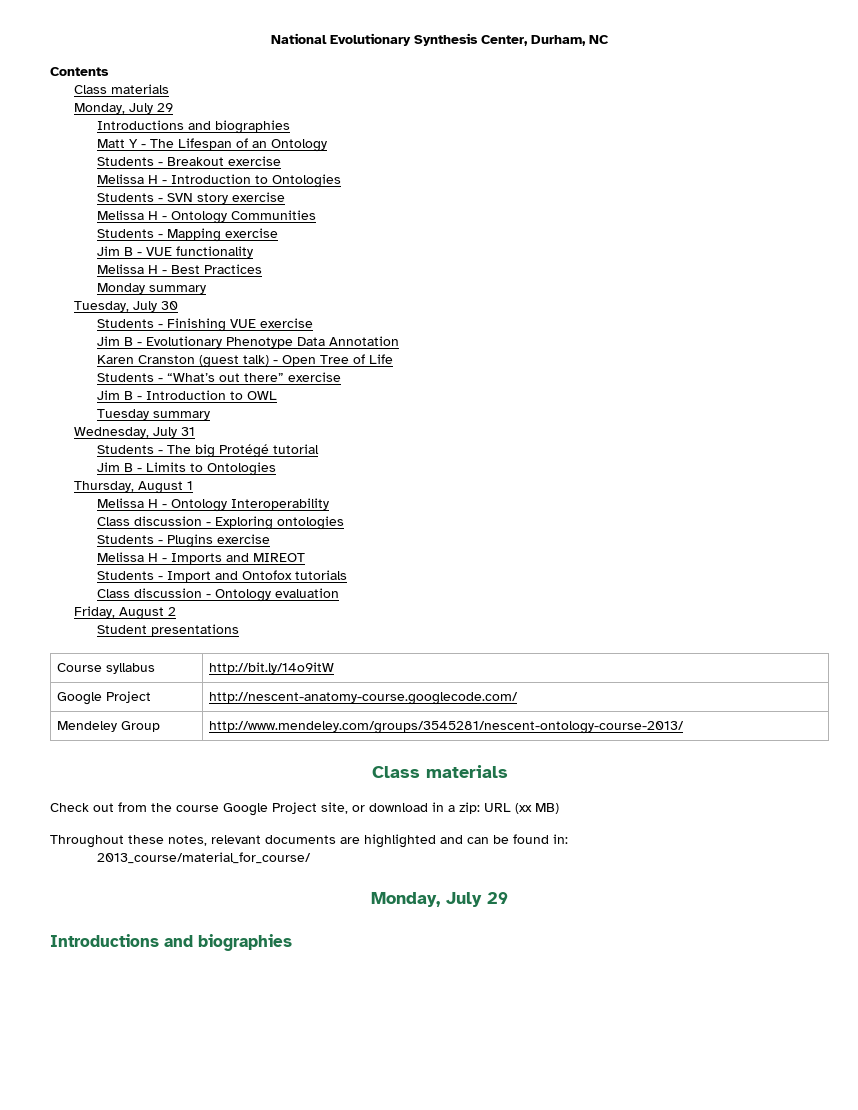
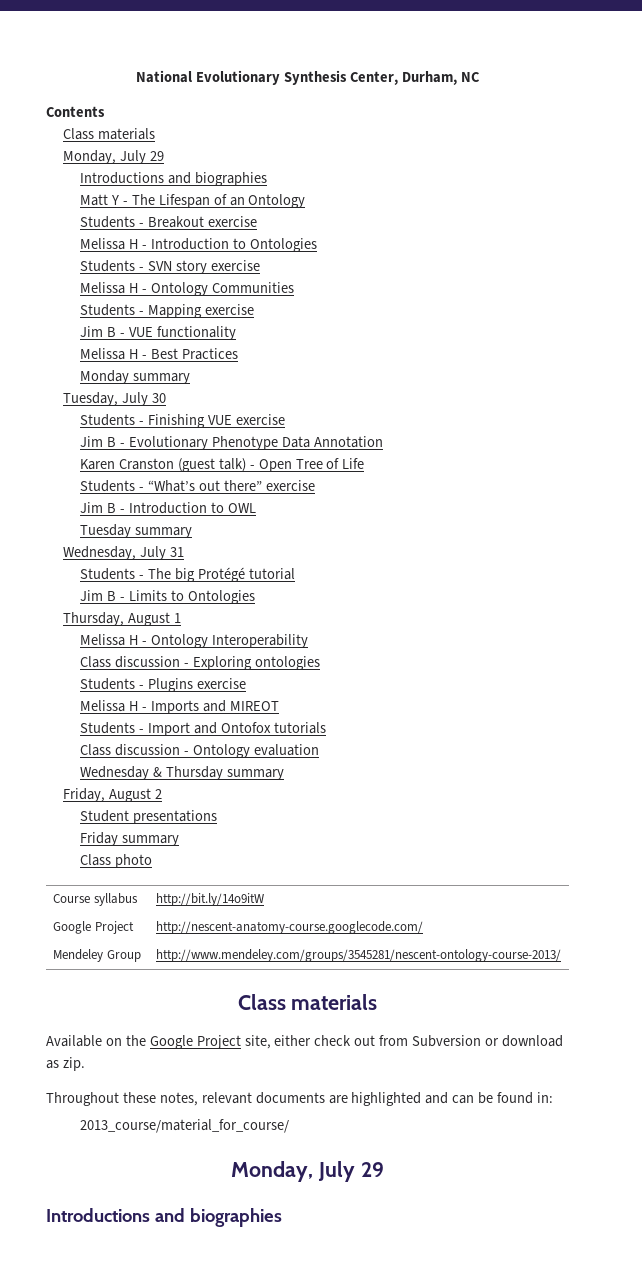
+ Wednesday & Thursday summary
+ Friday summary
+ Class photo
- Check out from the course Google Project site, or download in a zip: URL (xx MB)
+ Available on the Google Project site, either check out from Subversion or download as zip.

